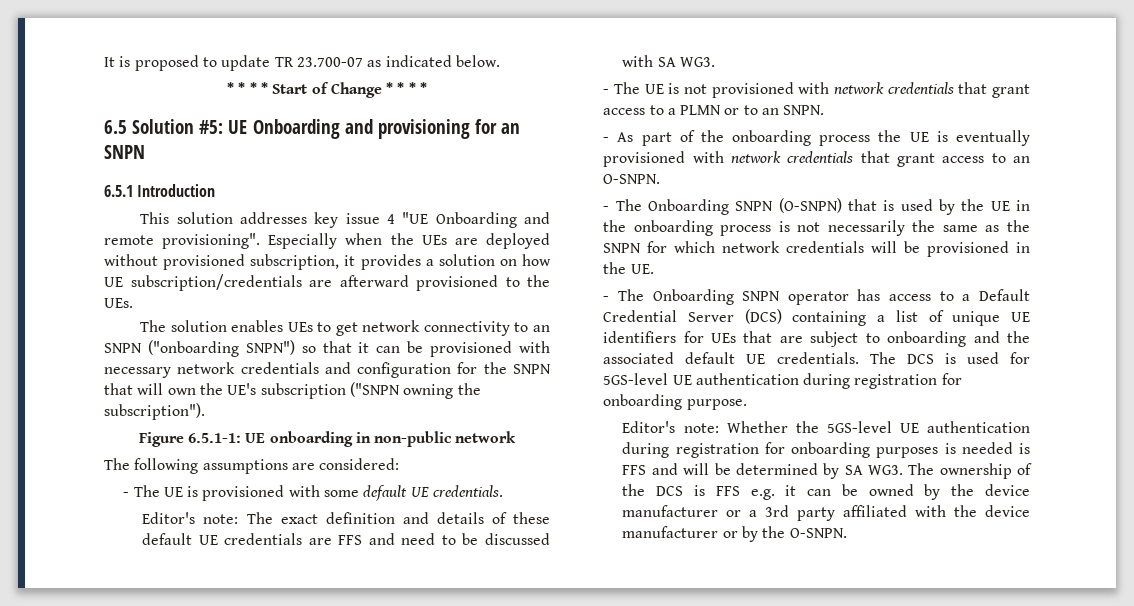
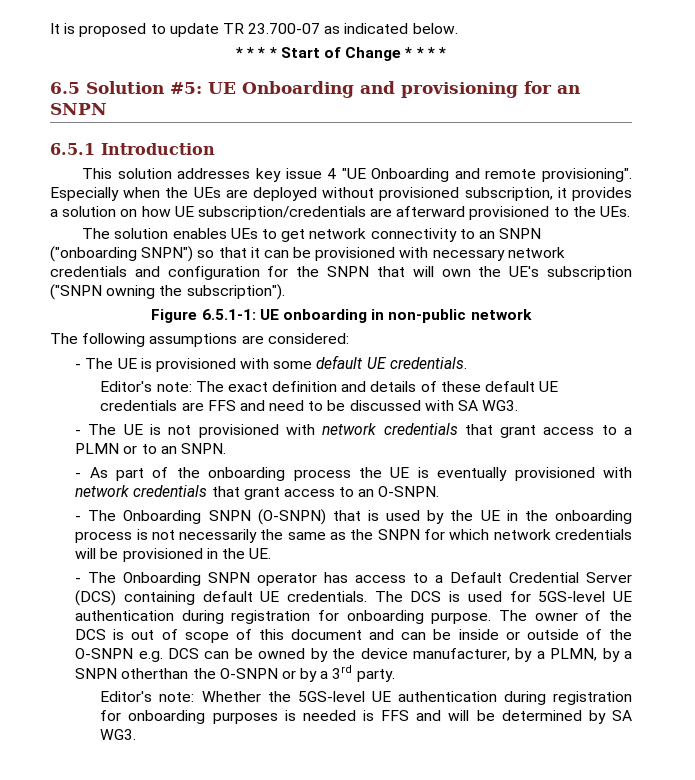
- - The Onboarding SNPN operator has access to a Default Credential Server (DCS) containing a list of unique UE identifiers for UEs that are subject to onboarding and the associated default UE credentials.
+ - The Onboarding SNPN operator has access to a Default Credential Server (DCS) containing default UE credentials.
+ The owner of the DCS is out of scope of this document and can be inside or outside of the O-SNPN e.g. DCS can be owned by the device manufacturer, by a PLMN, by a SNPN otherthan the O-SNPN or by a 3rd party.
- Editor's note: Whether the 5GS-level UE authentication during registration for onboarding purposes is needed is FFS and will be determined by SA WG3. The ownership of the DCS is FFS e.g. it can be owned by the device manufacturer or a 3rd party affiliated with the device manufacturer or by the O-SNPN.
+ Editor's note: Whether the 5GS-level UE authentication during registration for onboarding purposes is needed is FFS and will be determined by SA WG3.

